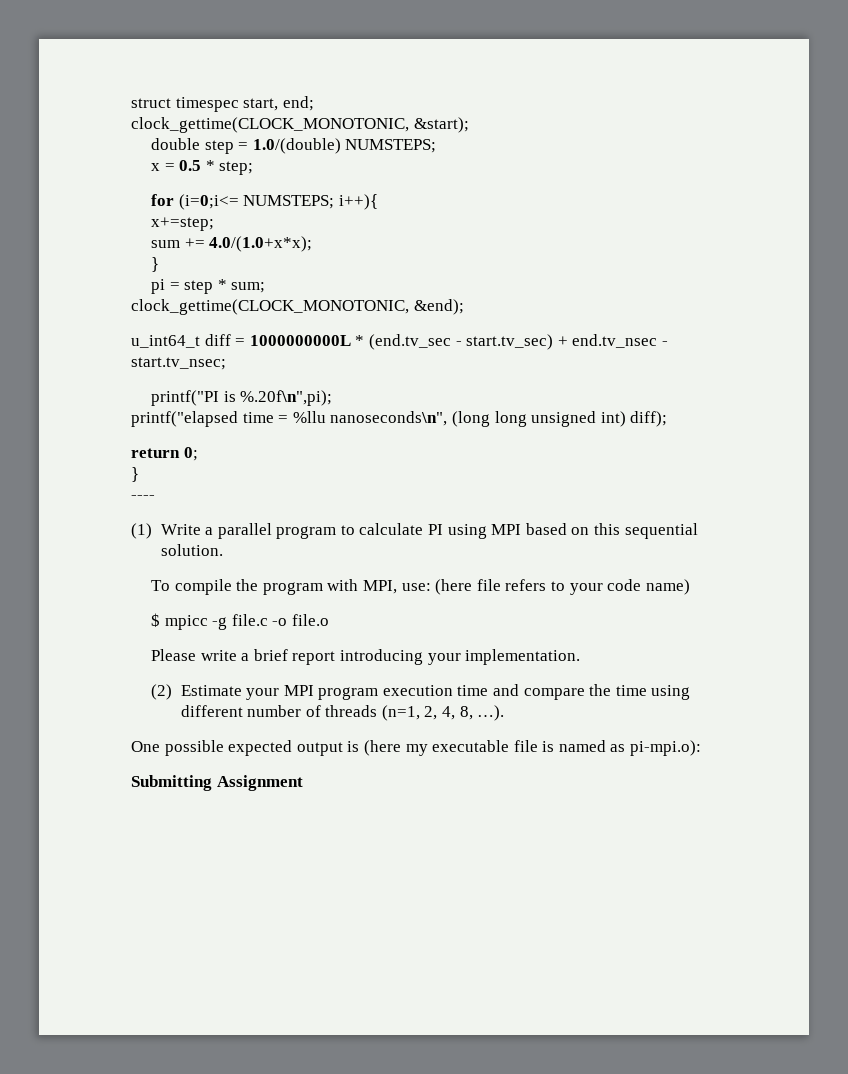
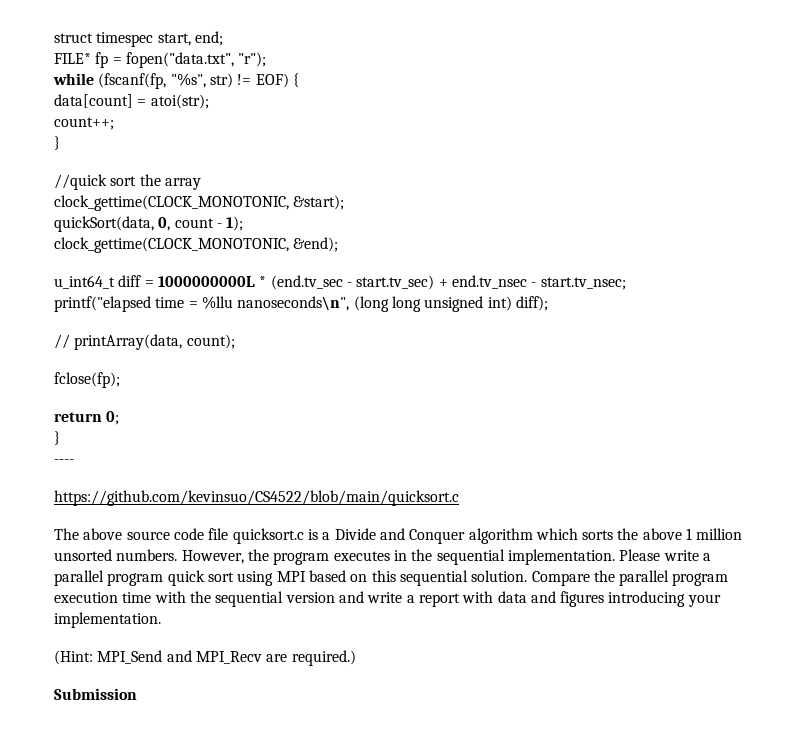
+ FILE* fp = fopen("data.txt", "r");
+ while (fscanf(fp, "%s", str) != EOF) {
+ data[count] = atoi(str);
+ count++;
+ }
+ //quick sort the array
  clock_gettime(CLOCK_MONOTONIC, &start);
- double step = 1.0/(double) NUMSTEPS;
- x = 0.5 * step;
- for (i=0;i<= NUMSTEPS; i++){
- x+=step;
- sum += 4.0/(1.0+x*x);
- }
- pi = step * sum;
+ quickSort(data, 0, count - 1);
- printf("PI is %.20f\n",pi);
+ // printArray(data, count);
+ fclose(fp);
- (1) Write a parallel program to calculate PI using MPI based on this sequential solution.
- To compile the program with MPI, use: (here file refers to your code name)
- $ mpicc -g file.c -o file.o
- Please write a brief report introducing your implementation.
- (2) Estimate your MPI program execution time and compare the time using different number of threads (n=1, 2, 4, 8, …).
- One possible expected output is (here my executable file is named as pi-mpi.o):
- Submitting Assignment
+ https://github.com/kevinsuo/CS4522/blob/main/quicksort.c
+ The above source code file quicksort.c is a Divide and Conquer algorithm which sorts the above 1 million unsorted numbers. However, the program executes in the sequential implementation. Please write a parallel program quick sort using MPI based on this sequential solution. Compare the parallel program execution time with the sequential version and write a report with data and figures introducing your implementation.
+ (Hint: MPI_Send and MPI_Recv are required.)
+ Submission

